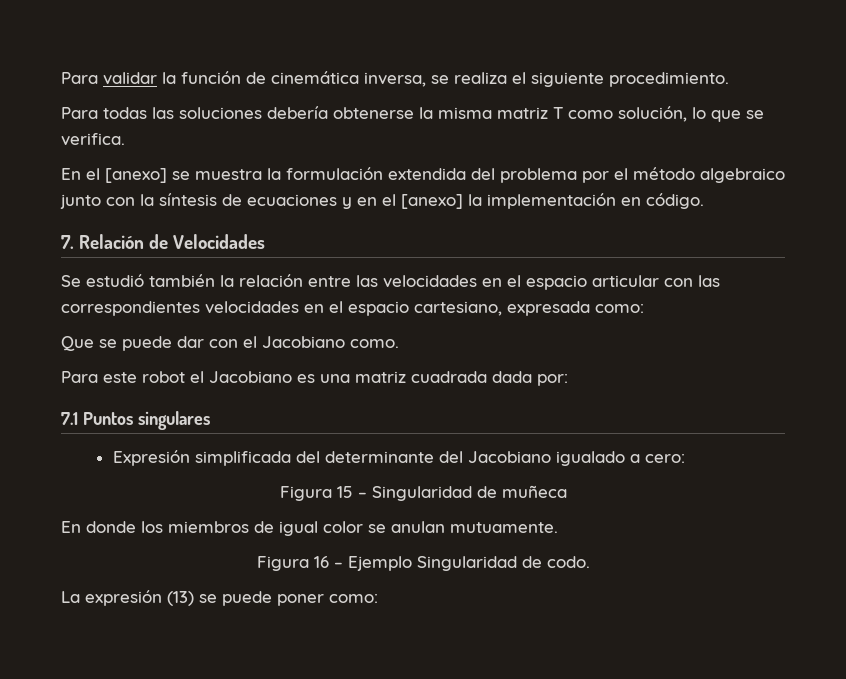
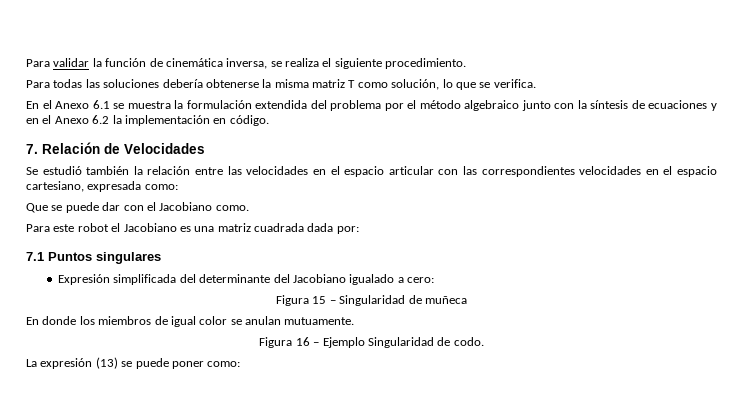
- En el [anexo] se muestra la formulación extendida del problema por el método algebraico junto con la síntesis de ecuaciones y en el [anexo] la implementación en código.
+ En el Anexo 6.1 se muestra la formulación extendida del problema por el método algebraico junto con la síntesis de ecuaciones y en el Anexo 6.2 la implementación en código.

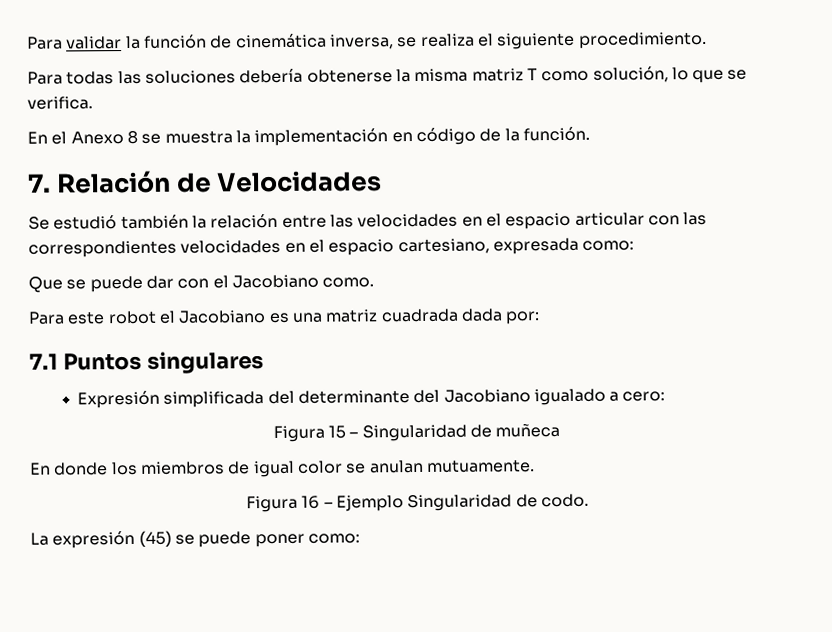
- En el Anexo 6.1 se muestra la formulación extendida del problema por el método algebraico junto con la síntesis de ecuaciones y en el Anexo 6.2 la implementación en código.
+ En el Anexo 8 se muestra la implementación en código de la función.
- La expresión (13) se puede poner como:
+ La expresión (45) se puede poner como:

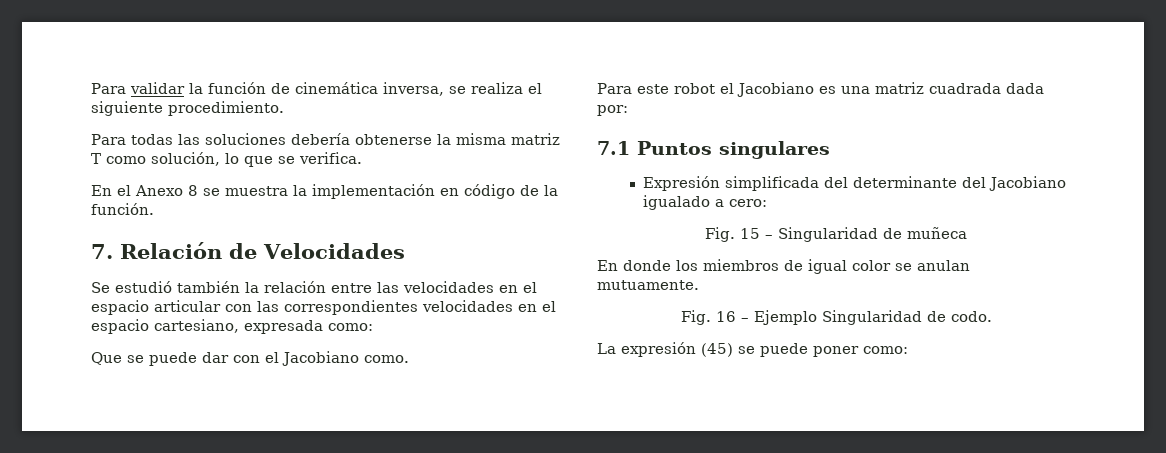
- Figura 15 – Singularidad de muñeca
+ Fig. 15 – Singularidad de muñeca
- Figura 16 – Ejemplo Singularidad de codo.
+ Fig. 16 – Ejemplo Singularidad de codo.

